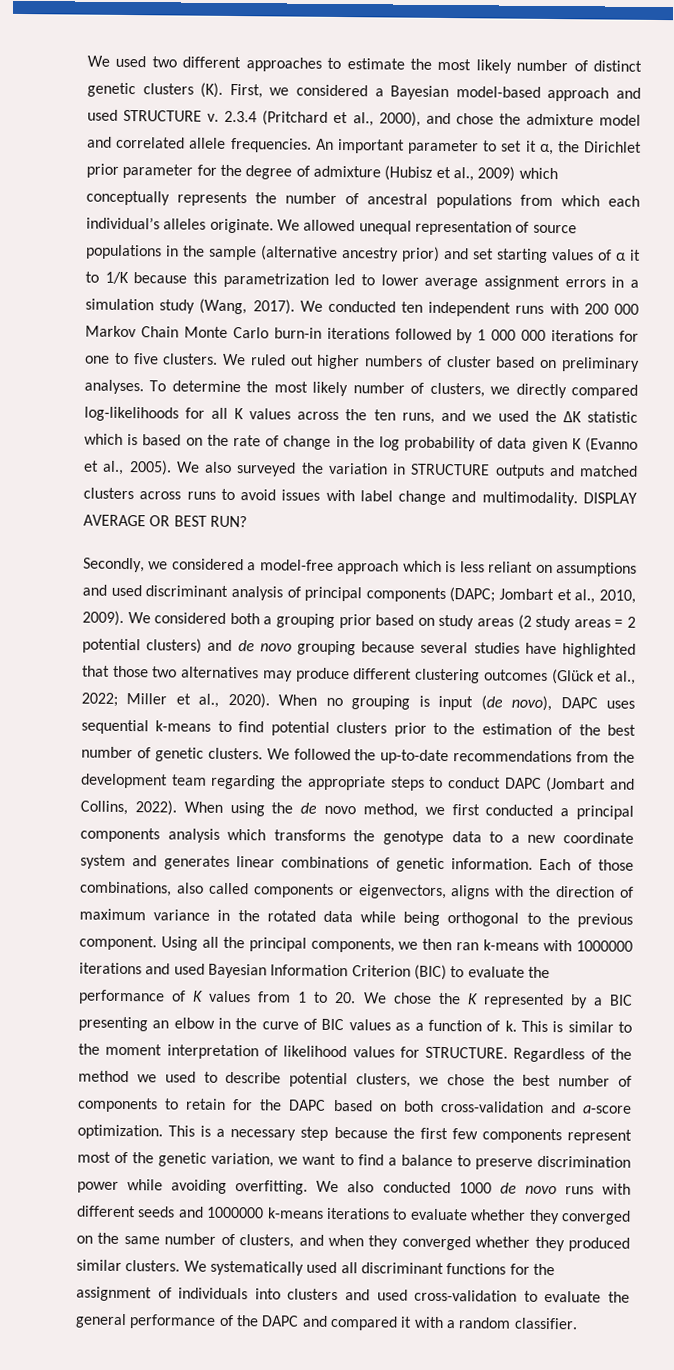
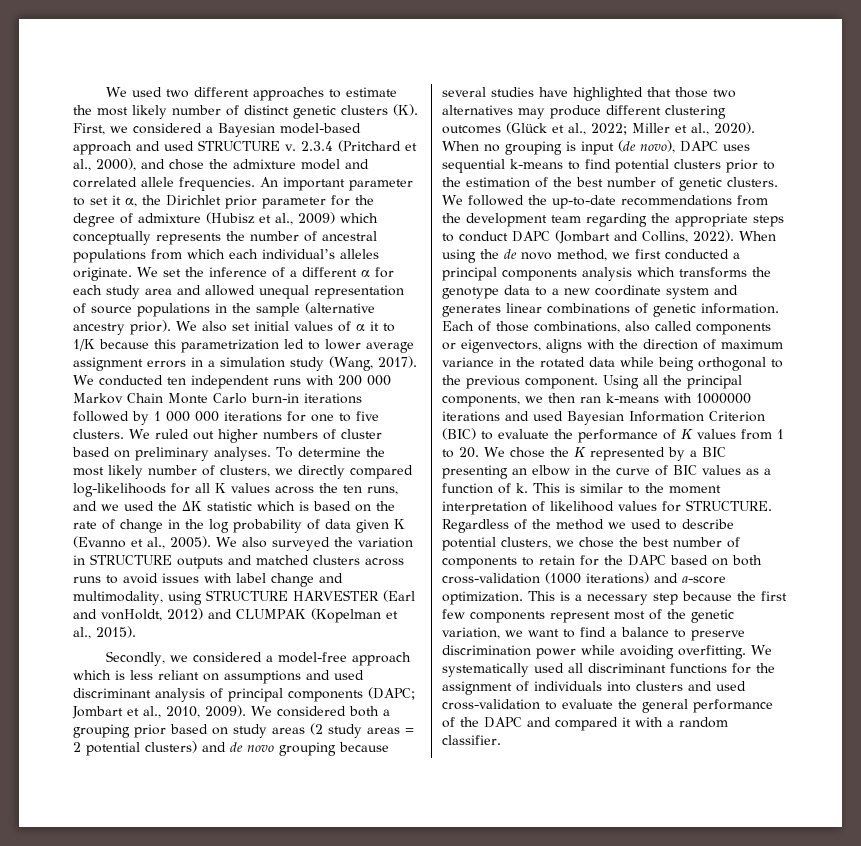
- We allowed unequal representation of source populations in the sample (alternative ancestry prior) and set starting values of α it to 1/K because this parametrization led to lower average assignment errors in a simulation study (Wang, 2017).
+ We set the inference of a different α for each study area and allowed unequal representation of source populations in the sample (alternative ancestry prior). We also set initial values of α it to 1/K because this parametrization led to lower average assignment errors in a simulation study (Wang, 2017).
- We also surveyed the variation in STRUCTURE outputs and matched clusters across runs to avoid issues with label change and multimodality. DISPLAY AVERAGE OR BEST RUN?
+ We also surveyed the variation in STRUCTURE outputs and matched clusters across runs to avoid issues with label change and multimodality, using STRUCTURE HARVESTER (Earl and vonHoldt, 2012) and CLUMPAK (Kopelman et al., 2015).
- Regardless of the method we used to describe potential clusters, we chose the best number of components to retain for the DAPC based on both cross-validation and a-score optimization.
+ Regardless of the method we used to describe potential clusters, we chose the best number of components to retain for the DAPC based on both cross-validation (1000 iterations) and a-score optimization.
- We also conducted 1000 de novo runs with different seeds and 1000000 k-means iterations to evaluate whether they converged on the same number of clusters, and when they converged whether they produced similar clusters. We systematically used all discriminant functions for the assignment of individuals into clusters and used cross-validation to evaluate the general performance of the DAPC and compared it with a random classifier.
+ We systematically used all discriminant functions for the assignment of individuals into clusters and used cross-validation to evaluate the general performance of the DAPC and compared it with a random classifier.

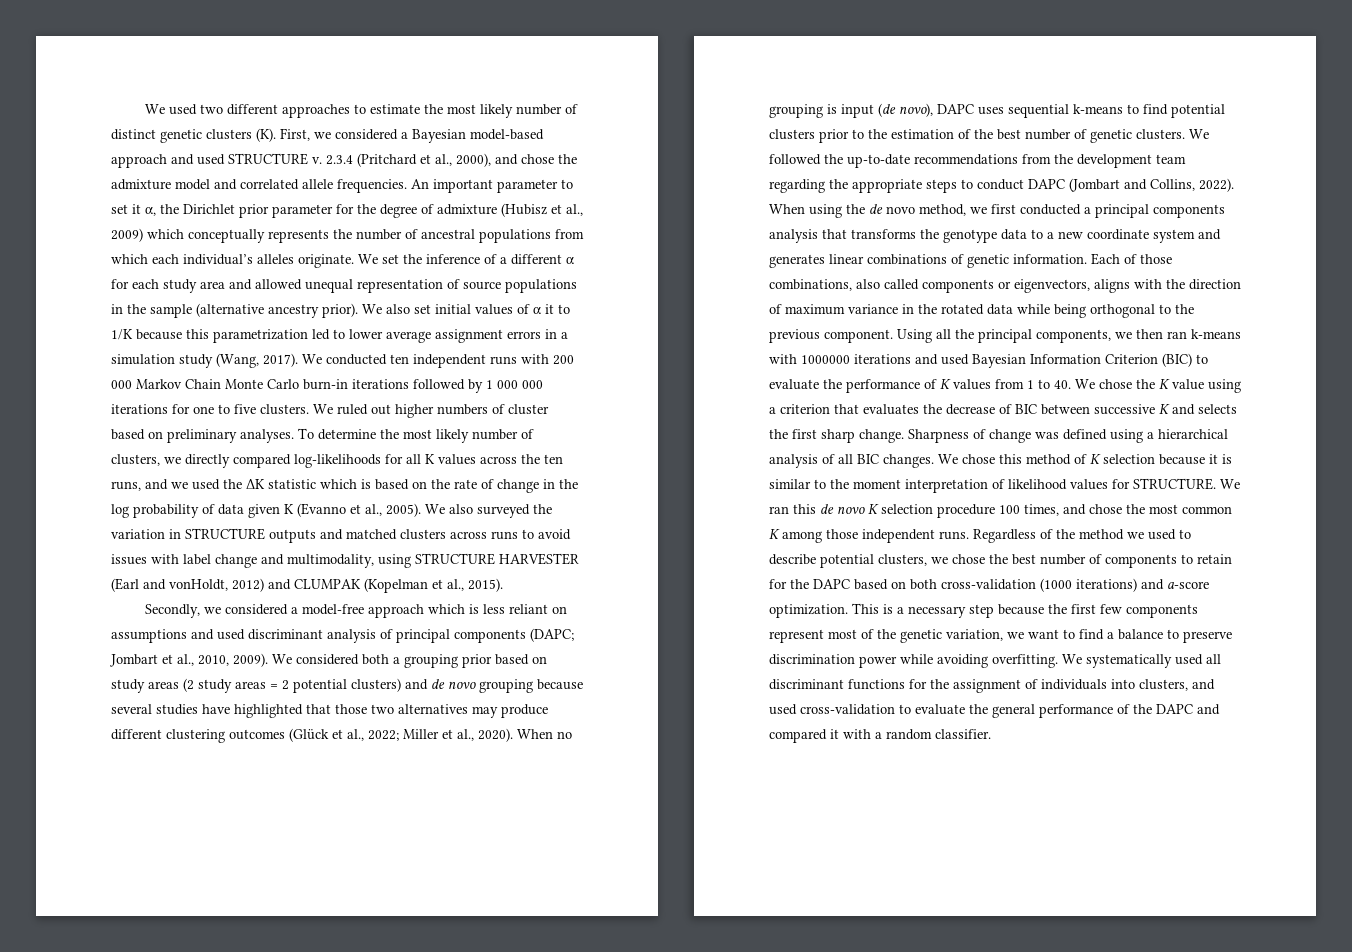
- When using the de novo method, we first conducted a principal components analysis which transforms the genotype data to a new coordinate system and generates linear combinations of genetic information.
+ When using the de novo method, we first conducted a principal components analysis that transforms the genotype data to a new coordinate system and generates linear combinations of genetic information.
- Using all the principal components, we then ran k-means with 1000000 iterations and used Bayesian Information Criterion (BIC) to evaluate the performance of K values from 1 to 20. We chose the K represented by a BIC presenting an elbow in the curve of BIC values as a function of k. This is similar to the moment interpretation of likelihood values for STRUCTURE.
+ Using all the principal components, we then ran k-means with 1000000 iterations and used Bayesian Information Criterion (BIC) to evaluate the performance of K values from 1 to 40. We chose the K value using a criterion that evaluates the decrease of BIC between successive K and selects the first sharp change. Sharpness of change was defined using a hierarchical analysis of all BIC changes. We chose this method of K selection because it is similar to the moment interpretation of likelihood values for STRUCTURE.
+ We ran this de novo K selection procedure 100 times, and chose the most common K among those independent runs.
- We systematically used all discriminant functions for the assignment of individuals into clusters and used cross-validation to evaluate the general performance of the DAPC and compared it with a random classifier.
+ We systematically used all discriminant functions for the assignment of individuals into clusters, and used cross-validation to evaluate the general performance of the DAPC and compared it with a random classifier.

